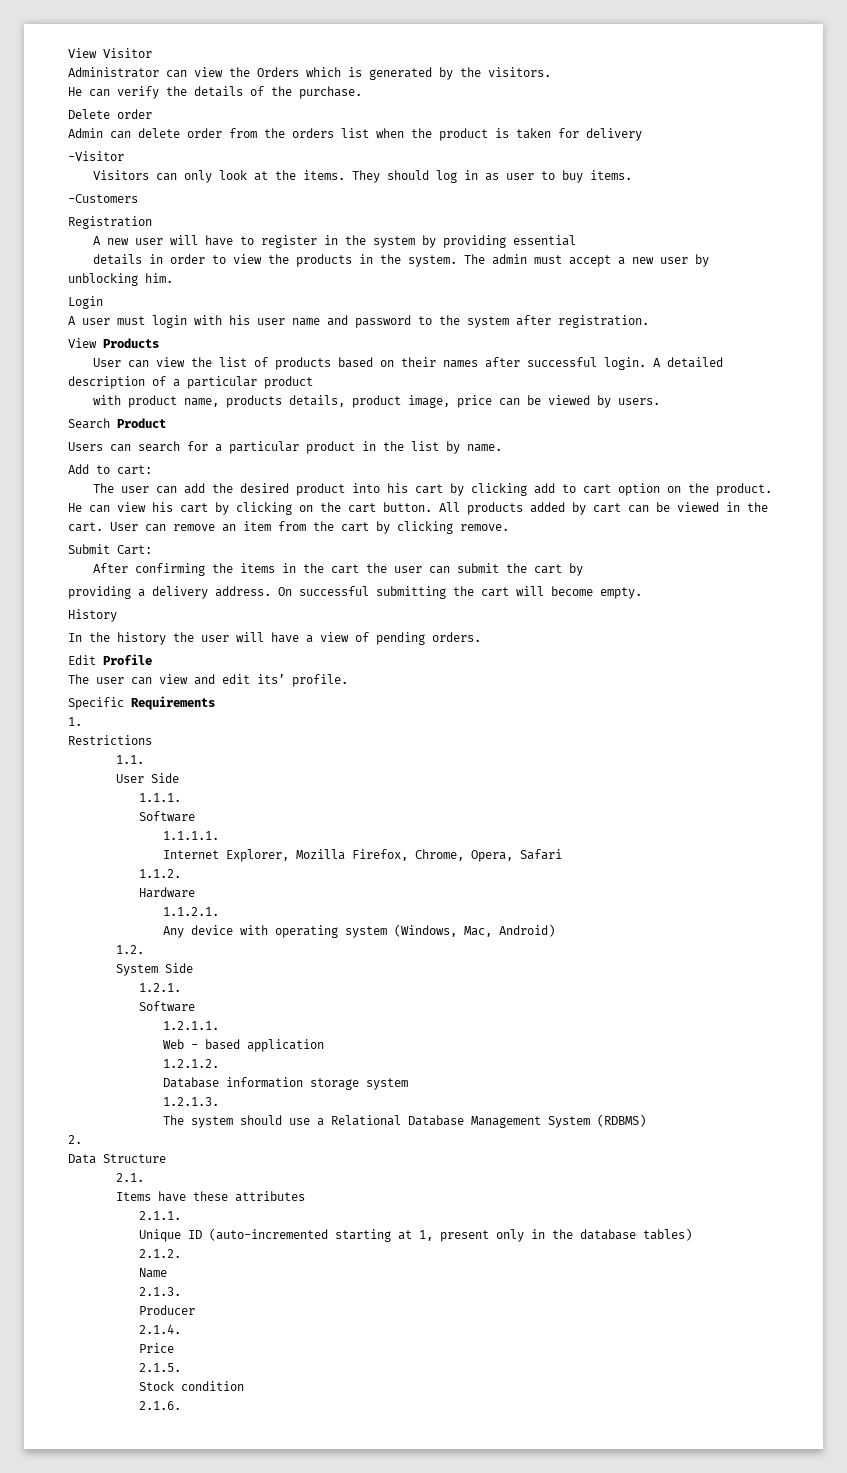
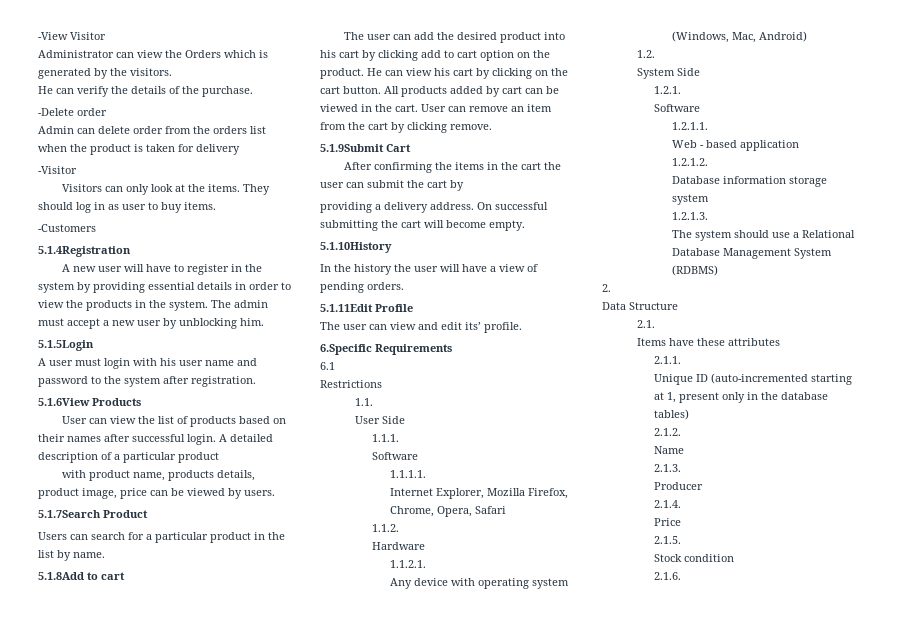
- View Visitor
+ -View Visitor
- Delete order
+ -Delete order
- Registration
+ 5.1.4Registration
- A new user will have to register in the system by providing essential
- details in order to view the products in the system.
+ A new user will have to register in the system by providing essential details in order to view the products in the system.
- Login
+ 5.1.5Login
- View Products
+ 5.1.6View Products
- Search Product
+ 5.1.7Search Product
- Add to cart:
+ 5.1.8Add to cart
- Submit Cart:
+ 5.1.9Submit Cart
- History
+ 5.1.10History
- Edit Profile
+ 5.1.11Edit Profile
- Specific Requirements
+ 6.Specific Requirements
- 1.
+ 6.1

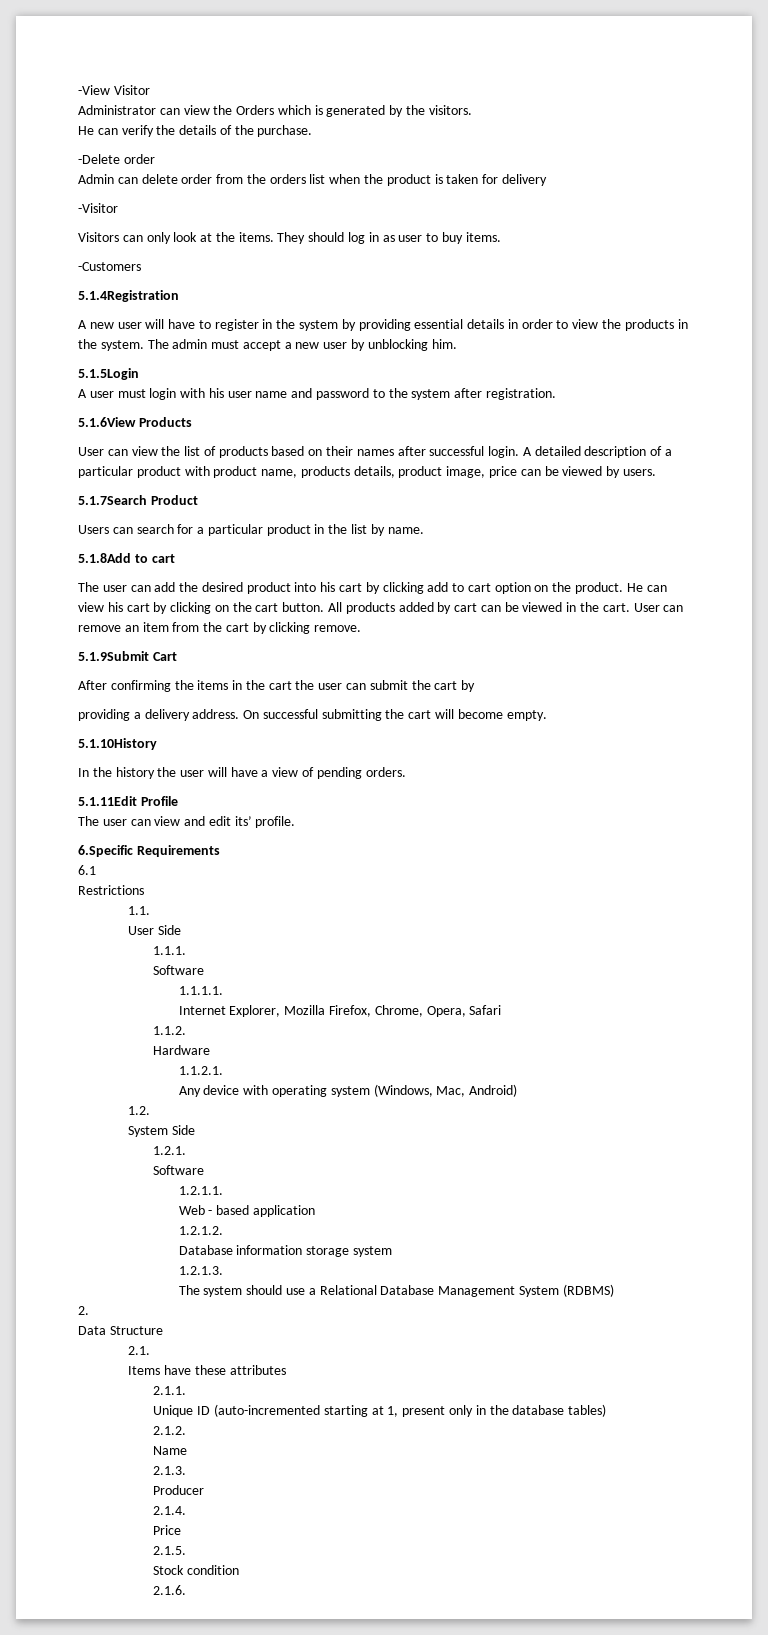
- A detailed description of a particular product
- with product name, products details, product image, price can be viewed by users.
+ A detailed description of a particular product with product name, products details, product image, price can be viewed by users.

